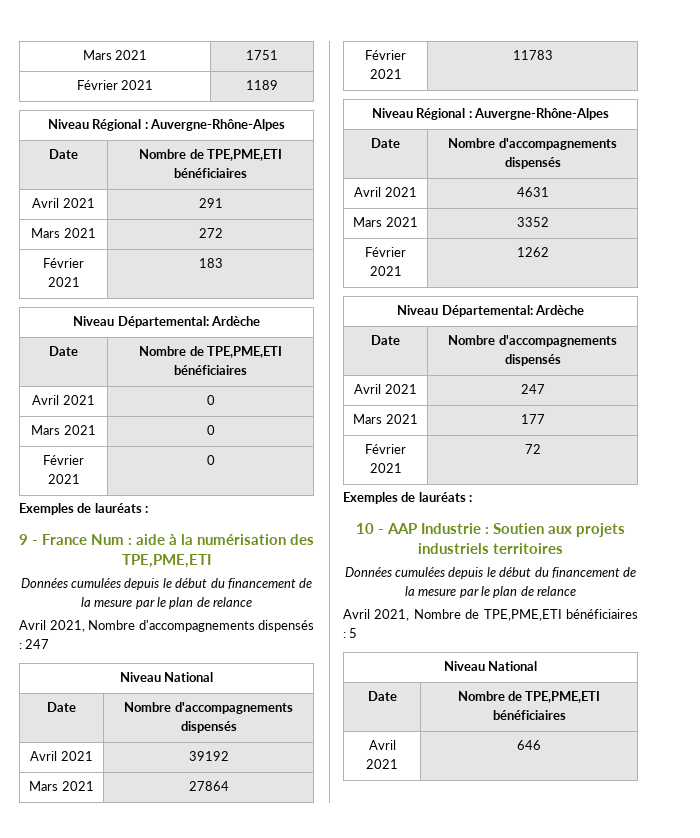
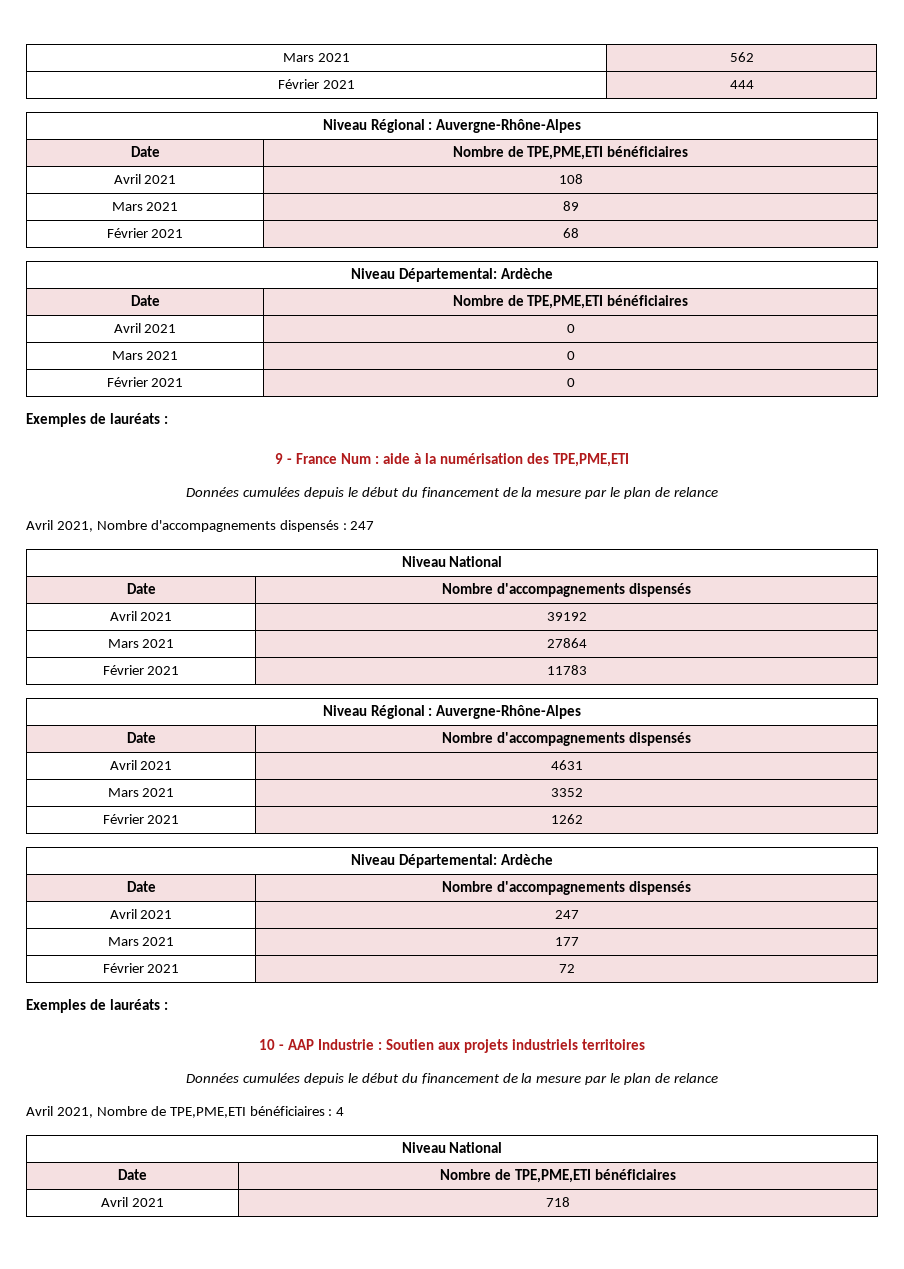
- Mars 2021 | 1751
- Février 2021 | 1189
+ Mars 2021 | 562
+ Février 2021 | 444
- Avril 2021 | 291
- Mars 2021 | 272
- Février 2021 | 183
+ Avril 2021 | 108
+ Mars 2021 | 89
+ Février 2021 | 68
- Avril 2021, Nombre de TPE,PME,ETI bénéficiaires : 5
+ Avril 2021, Nombre de TPE,PME,ETI bénéficiaires : 4
- Avril 2021 | 646
+ Avril 2021 | 718

